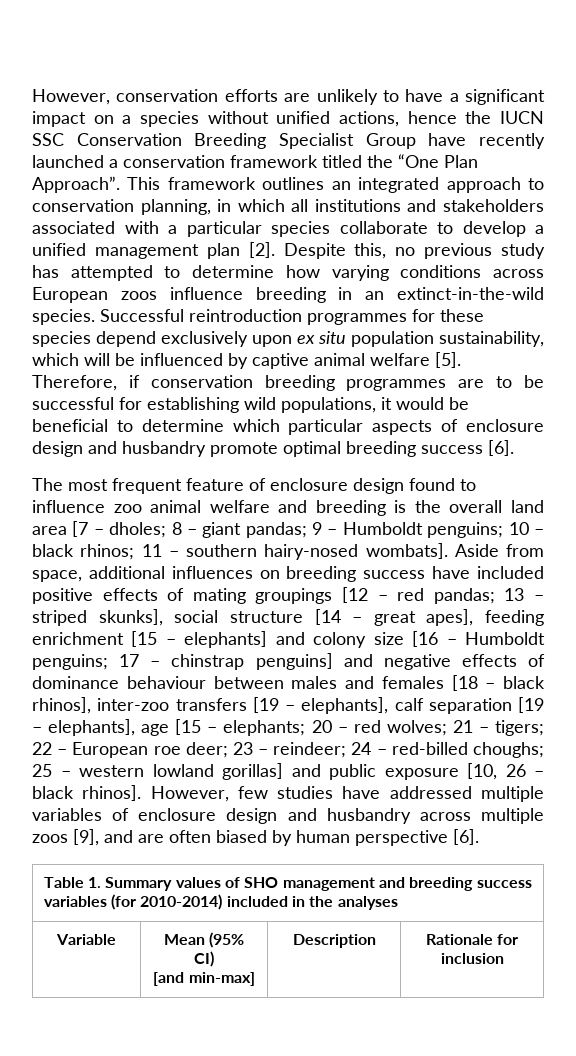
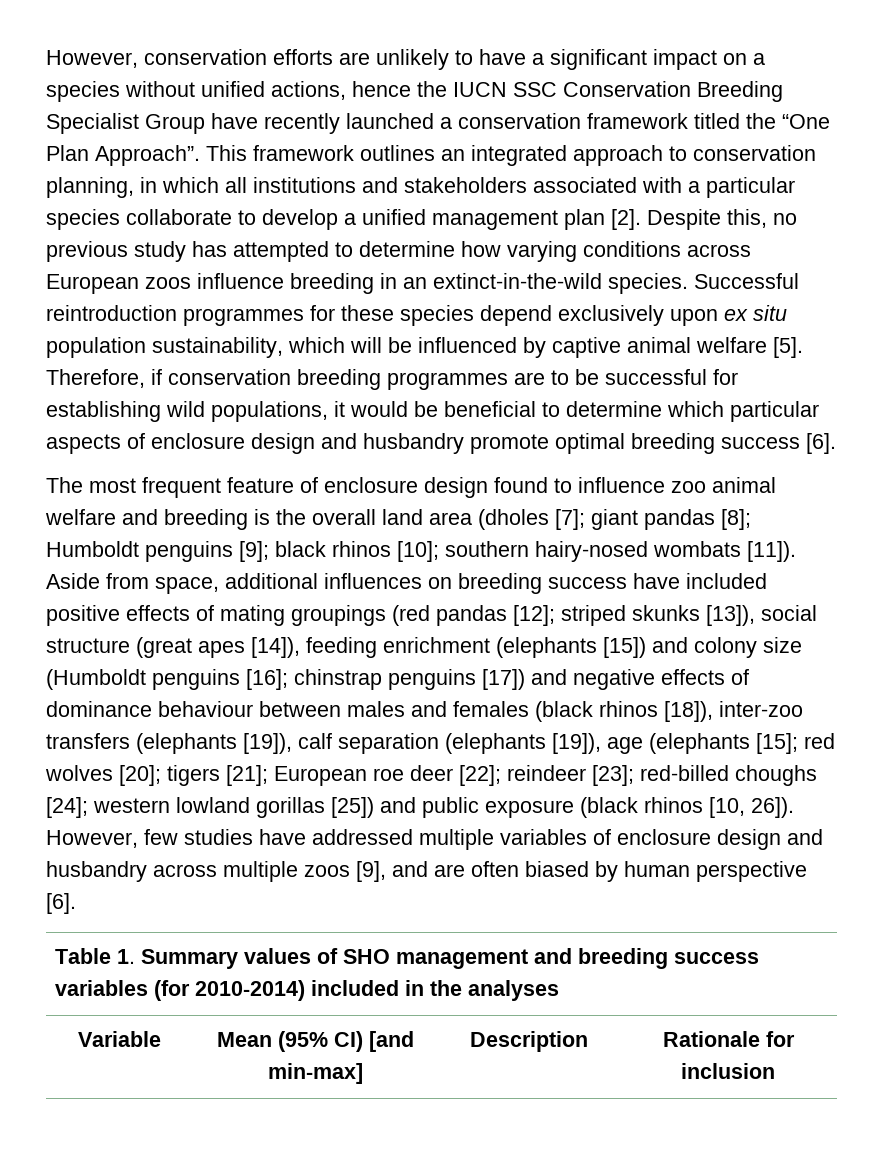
- The most frequent feature of enclosure design found to influence zoo animal welfare and breeding is the overall land area [7 – dholes; 8 – giant pandas; 9 – Humboldt penguins; 10 – black rhinos; 11 – southern hairy-nosed wombats].
+ The most frequent feature of enclosure design found to influence zoo animal welfare and breeding is the overall land area (dholes [7]; giant pandas [8]; Humboldt penguins [9]; black rhinos [10]; southern hairy-nosed wombats [11]).
- Aside from space, additional influences on breeding success have included positive effects of mating groupings [12 – red pandas; 13 – striped skunks], social structure [14 – great apes], feeding enrichment [15 – elephants] and colony size [16 – Humboldt penguins; 17 – chinstrap penguins] and negative effects of dominance behaviour between males and females [18 – black rhinos], inter-zoo transfers [19 – elephants], calf separation [19 – elephants], age [15 – elephants; 20 – red wolves; 21 – tigers; 22 – European roe deer; 23 – reindeer; 24 – red-billed choughs; 25 – western lowland gorillas] and public exposure [10, 26 – black rhinos].
+ Aside from space, additional influences on breeding success have included positive effects of mating groupings (red pandas [12]; striped skunks [13]), social structure (great apes [14]), feeding enrichment (elephants [15]) and colony size (Humboldt penguins [16]; chinstrap penguins [17]) and negative effects of dominance behaviour between males and females (black rhinos [18]), inter-zoo transfers (elephants [19]), calf separation (elephants [19]), age (elephants [15]; red wolves [20]; tigers [21]; European roe deer [22]; reindeer [23]; red-billed choughs [24]; western lowland gorillas [25]) and public exposure (black rhinos [10, 26]).
- Variable | Mean (95% CI)
- [and min-max] | Description | Rationale for inclusion
+ Variable | Mean (95% CI) [and min-max] | Description | Rationale for inclusion

